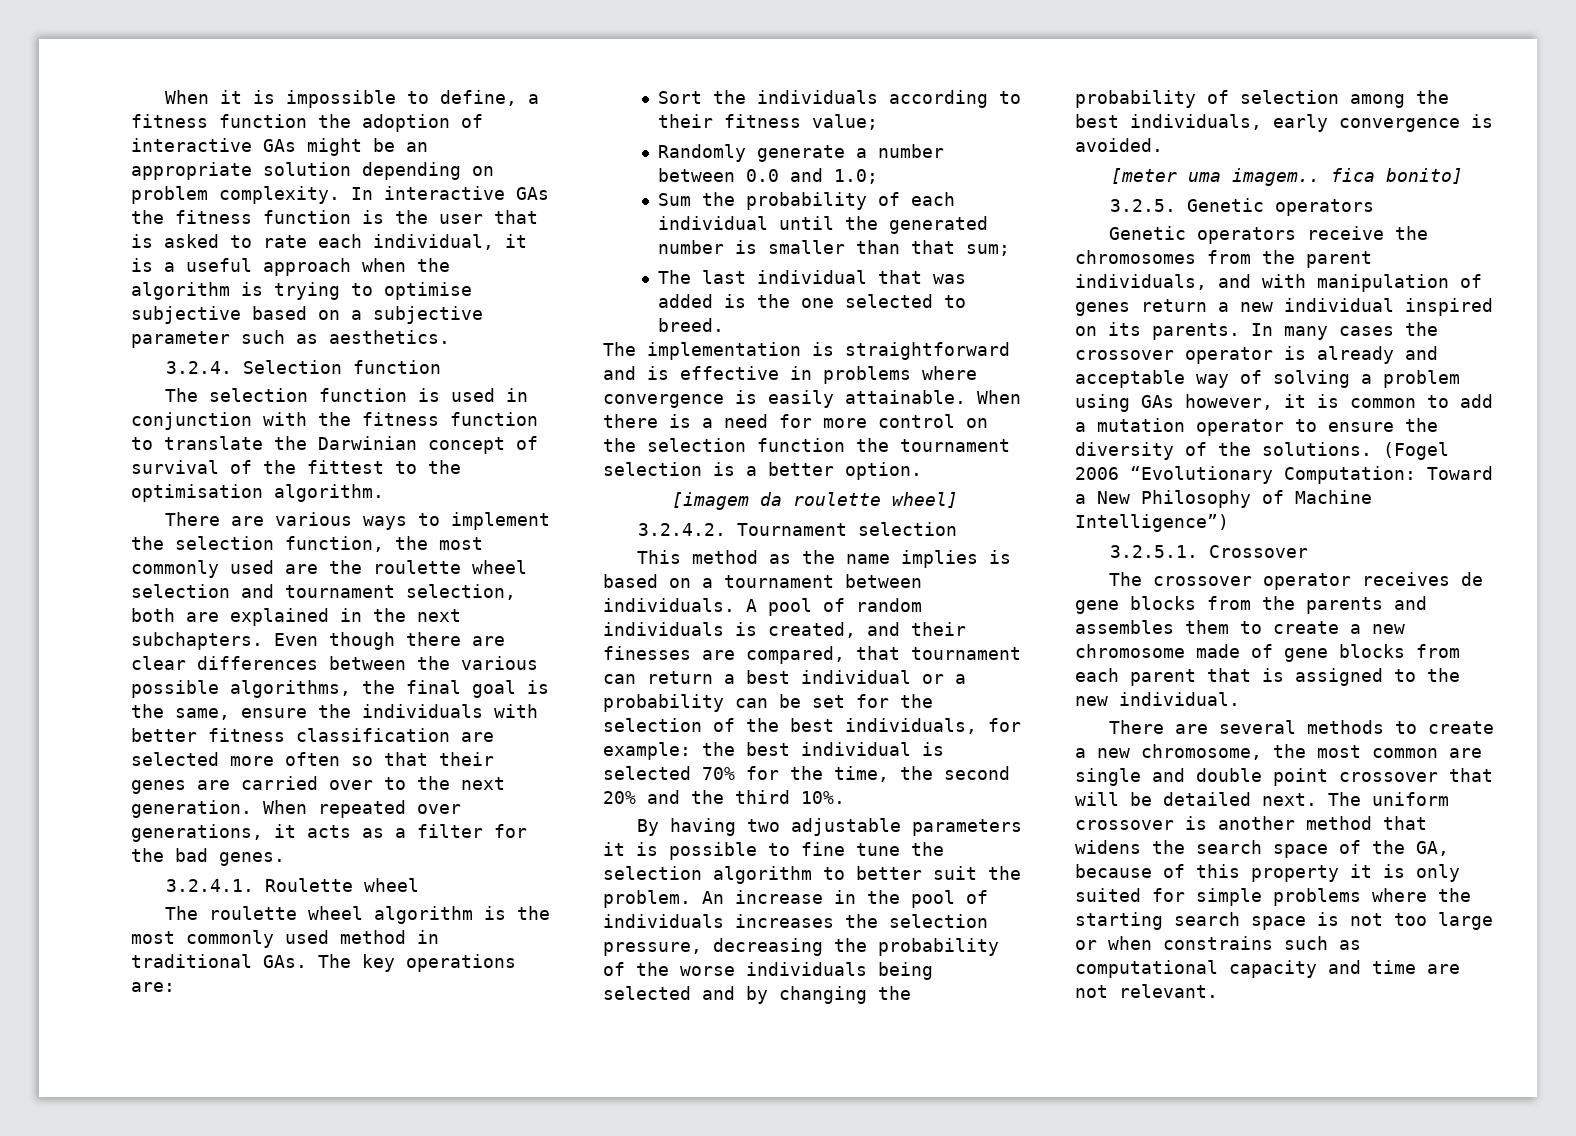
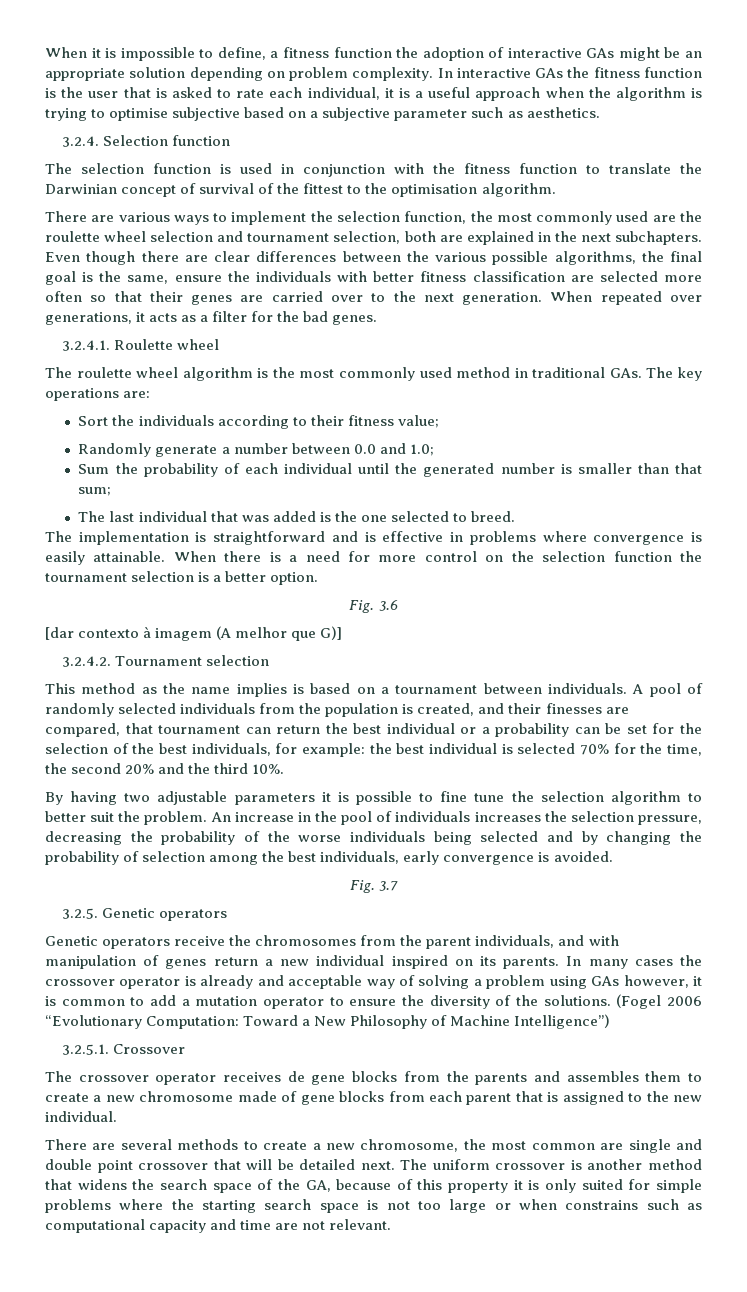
- [imagem da roulette wheel]
+ Fig. 3.6
+ [dar contexto à imagem (A melhor que G)]
- A pool of random individuals is created, and their finesses are compared, that tournament can return a best individual or a probability can be set for the selection of the best individuals, for example: the best individual is selected 70% for the time, the second 20% and the third 10%.
+ A pool of randomly selected individuals from the population is created, and their finesses are compared, that tournament can return the best individual or a probability can be set for the selection of the best individuals, for example: the best individual is selected 70% for the time, the second 20% and the third 10%.
- [meter uma imagem.. fica bonito]
+ Fig. 3.7

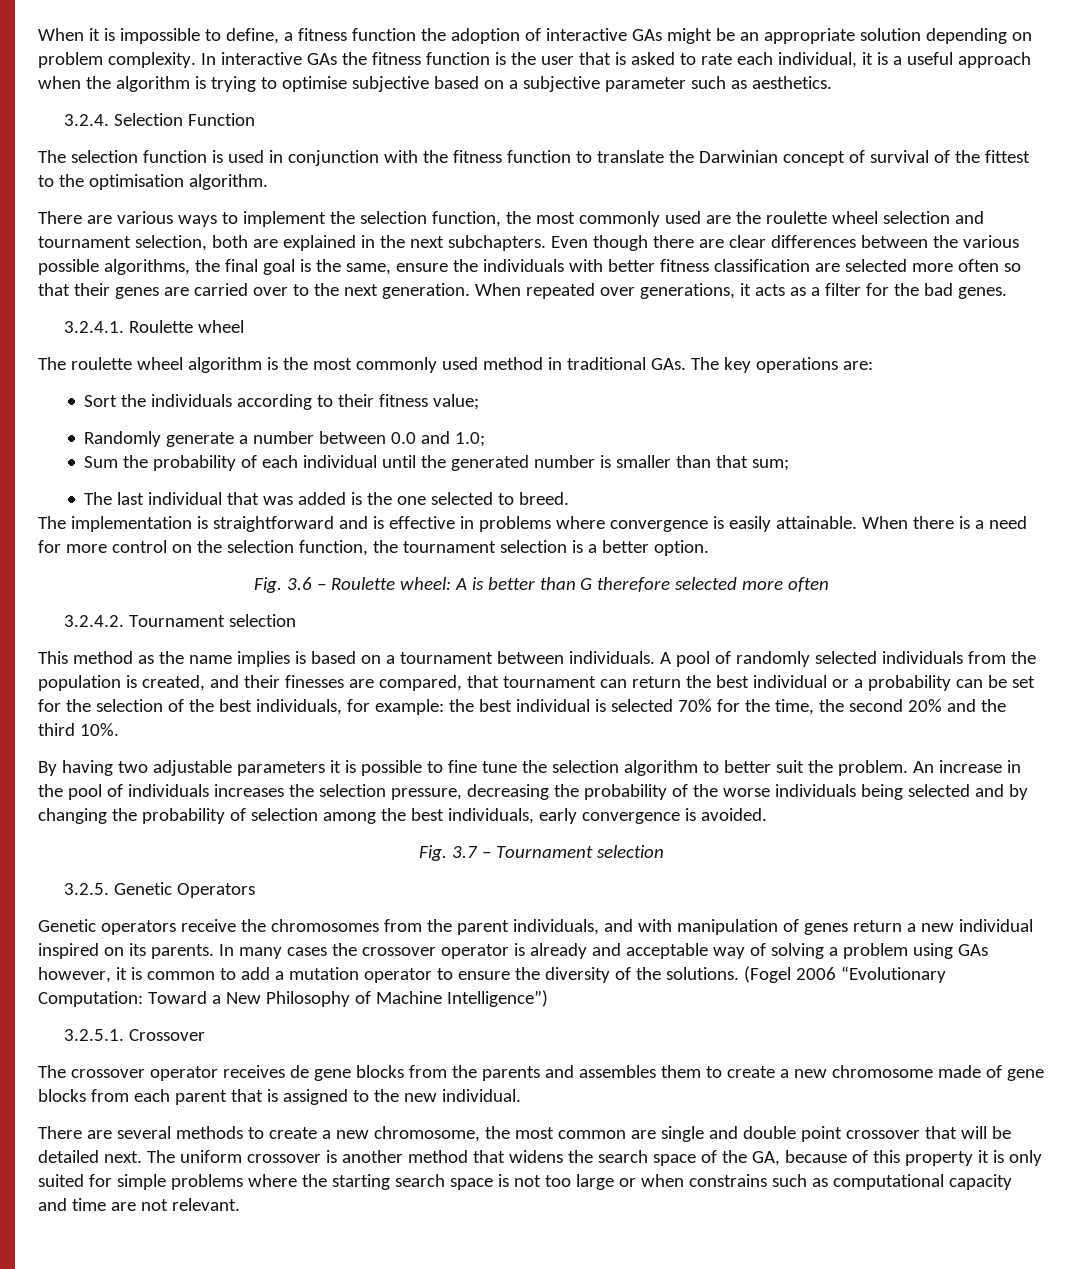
- 3.2.4. Selection function
+ 3.2.4. Selection Function
- When there is a need for more control on the selection function the tournament selection is a better option.
+ When there is a need for more control on the selection function, the tournament selection is a better option.
- Fig. 3.6
- [dar contexto à imagem (A melhor que G)]
+ Fig. 3.6 – Roulette wheel: A is better than G therefore selected more often
- Fig. 3.7
+ Fig. 3.7 – Tournament selection
- 3.2.5. Genetic operators
+ 3.2.5. Genetic Operators

